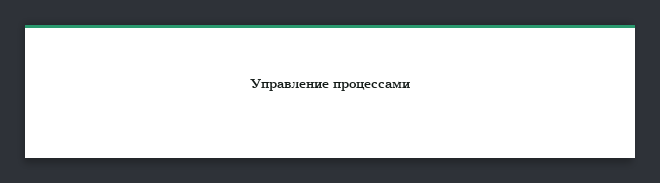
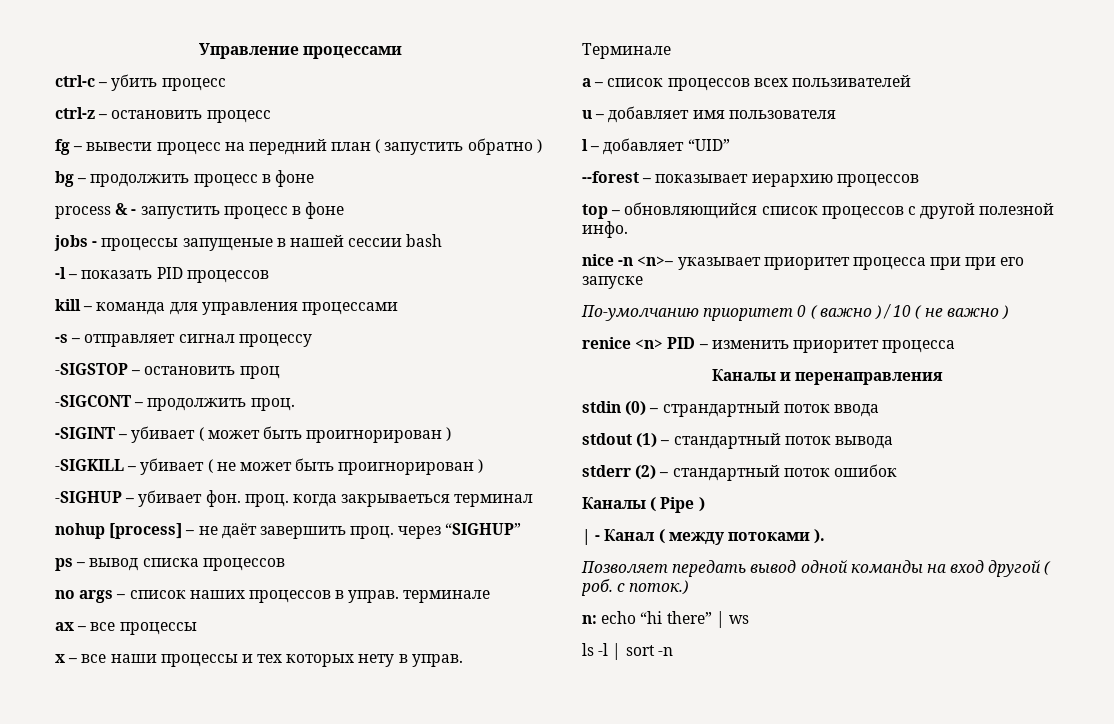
+ ctrl-c – убить процесс
+ ctrl-z – остановить процесс
+ fg – вывести процесс на передний план ( запустить обратно )
+ bg – продолжить процесс в фоне
+ process & - запустить процесс в фоне
+ jobs - процессы запущеные в нашей сессии bash
+ -l – показать PID процессов
+ kill – команда для управления процессами
+ -s – отправляет сигнал процессу
+ -SIGSTOP – остановить проц
+ -SIGCONT – продолжить проц.
+ -SIGINT – убивает ( может быть проигнорирован )
+ -SIGKILL – убивает ( не может быть проигнорирован )
+ -SIGHUP – убивает фон. проц. когда закрываеться терминал
+ nohup [process] – не даёт завершить проц. через “SIGHUP”
+ ps – вывод списка процессов
+ no args – список наших процессов в управ. терминале
+ ax – все процессы
+ x – все наши процессы и тех которых нету в управ. Терминале
+ a – список процессов всех пользивателей
+ u – добавляет имя пользователя
+ l – добавляет “UID”
+ --forest – показывает иерархию процессов
+ top – обновляющийся список процессов с другой полезной инфо.
+ nice -n <n>– указывает приоритет процесса при при его запуске
+ По-умолчанию приоритет 0 ( важно ) / 10 ( не важно )
+ renice <n> PID – изменить приоритет процесса
+ Каналы и перенаправления
+ stdin (0) – страндартный поток ввода
+ stdout (1) – стандартный поток вывода
+ stderr (2) – стандартный поток ошибок
+ Каналы ( Pipe )
+ | - Канал ( между потоками ).
+ Позволяет передать вывод одной команды на вход другой ( роб. с поток.)
+ n: echo “hi there” | ws
+ ls -l | sort -n

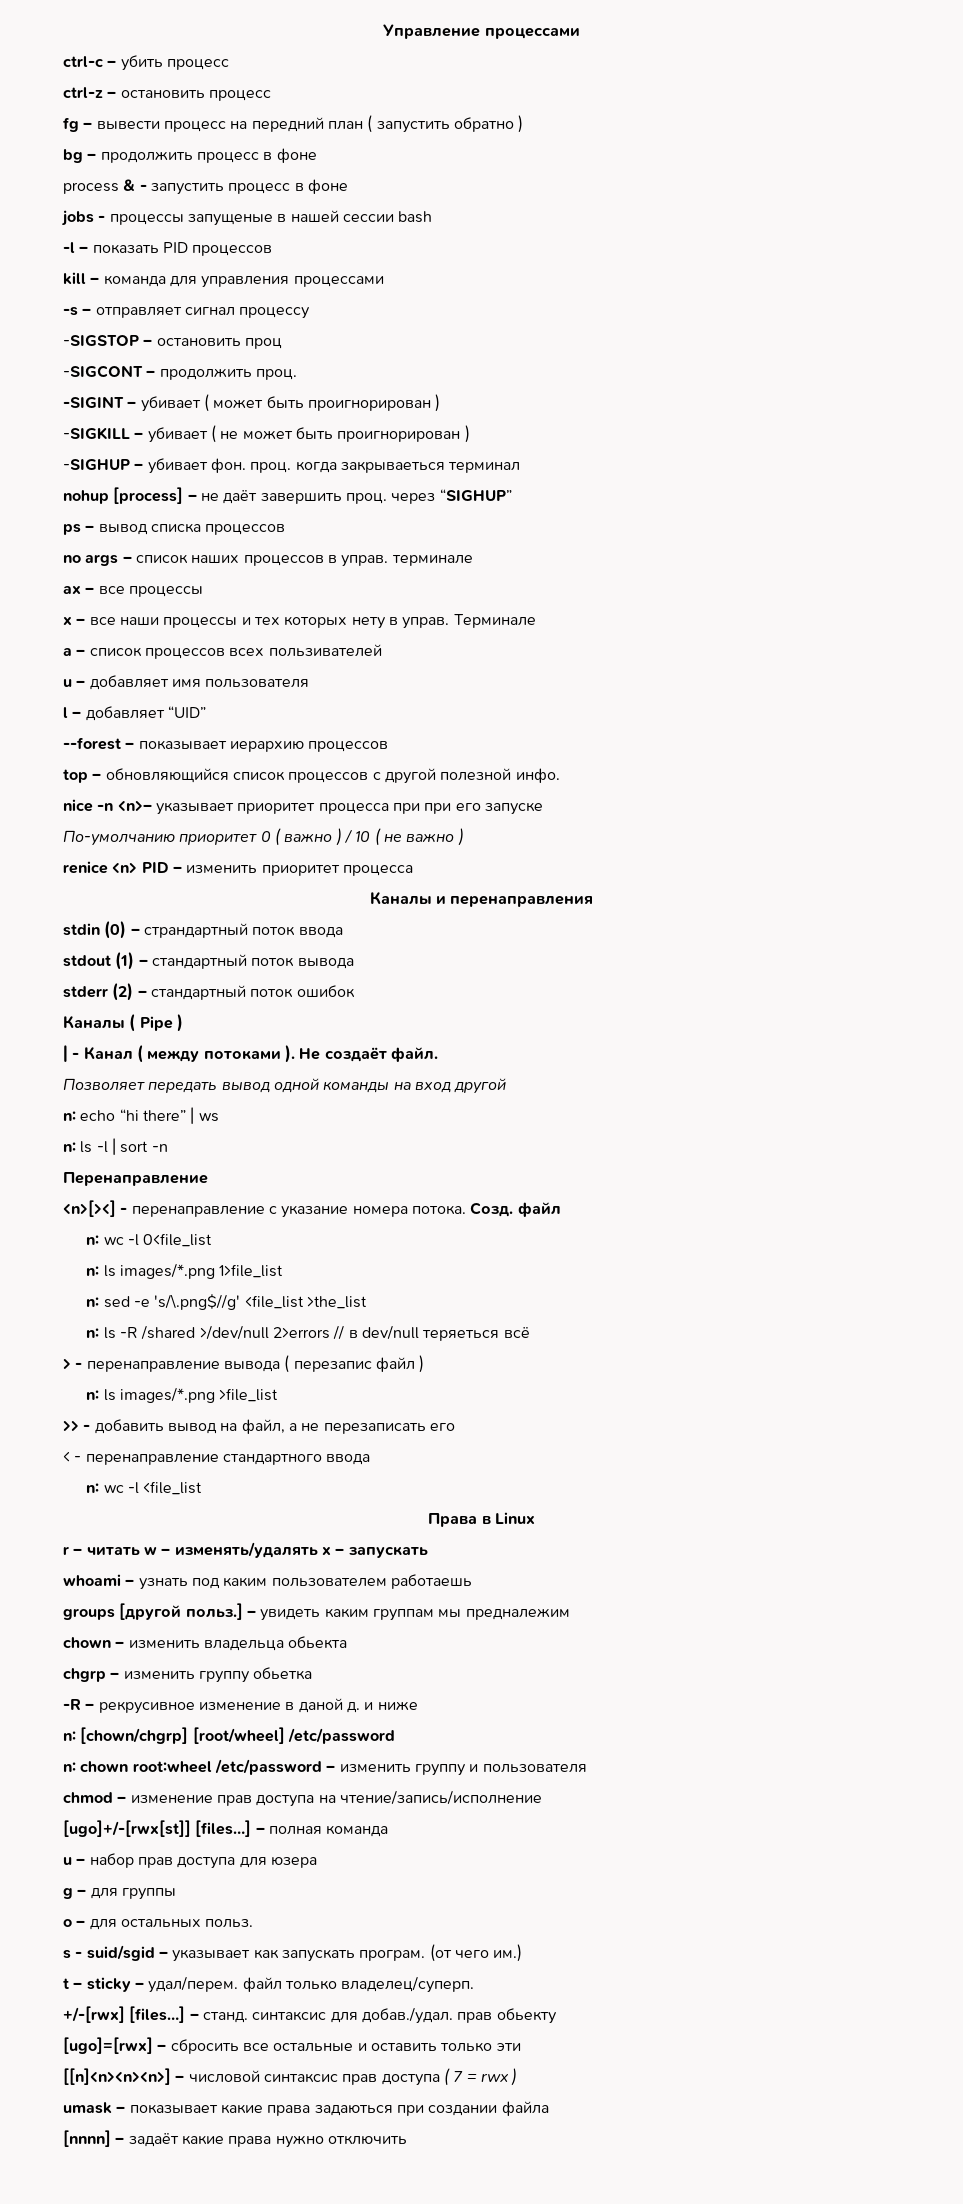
+ Не создаёт файл.
- Позволяет передать вывод одной команды на вход другой ( роб. с поток.)
+ Позволяет передать вывод одной команды на вход другой
- ls -l | sort -n
+ n: ls -l | sort -n
+ Перенаправление
+ <n>[><] - перенаправление с указание номера потока. Созд. файл
+ n: wc -l 0<file_list
+ n: ls images/*.png 1>file_list
+ n: sed -e 's/\.png$//g' <file_list >the_list
+ n: ls -R /shared >/dev/null 2>errors // в dev/null теряеться всё
+ > - перенаправление вывода ( перезапис файл )
+ n: ls images/*.png >file_list
+ >> - добавить вывод на файл, а не перезаписать его
+ < - перенаправление стандартного ввода
+ n: wc -l <file_list
+ Права в Linux
+ r – читать w – изменять/удалять x – запускать
+ whoami – узнать под каким пользователем работаешь
+ groups [другой польз.] – увидеть каким группам мы предналежим
+ chown – изменить владельца обьекта
+ chgrp – изменить группу обьетка
+ -R – рекрусивное изменение в даной д. и ниже
+ n: [chown/chgrp] [root/wheel] /etc/password
+ n: chown root:wheel /etc/password – изменить группу и пользователя
+ chmod – изменение прав доступа на чтение/запись/исполнение
+ [ugo]+/-[rwx[st]] [files…] – полная команда
+ u – набор прав доступа для юзера
+ g – для группы
+ o – для остальных польз.
+ s - suid/sgid – указывает как запускать програм. (от чего им.)
+ t – sticky – удал/перем. файл только владелец/суперп.
+ +/-[rwx] [files…] – станд. синтаксис для добав./удал. прав обьекту
+ [ugo]=[rwx] – сбросить все остальные и оставить только эти
+ [[n]<n><n><n>] – числовой синтаксис прав доступа ( 7 = rwx )
+ umask – показывает какие права задаються при создании файла
+ [nnnn] – задаёт какие права нужно отключить

